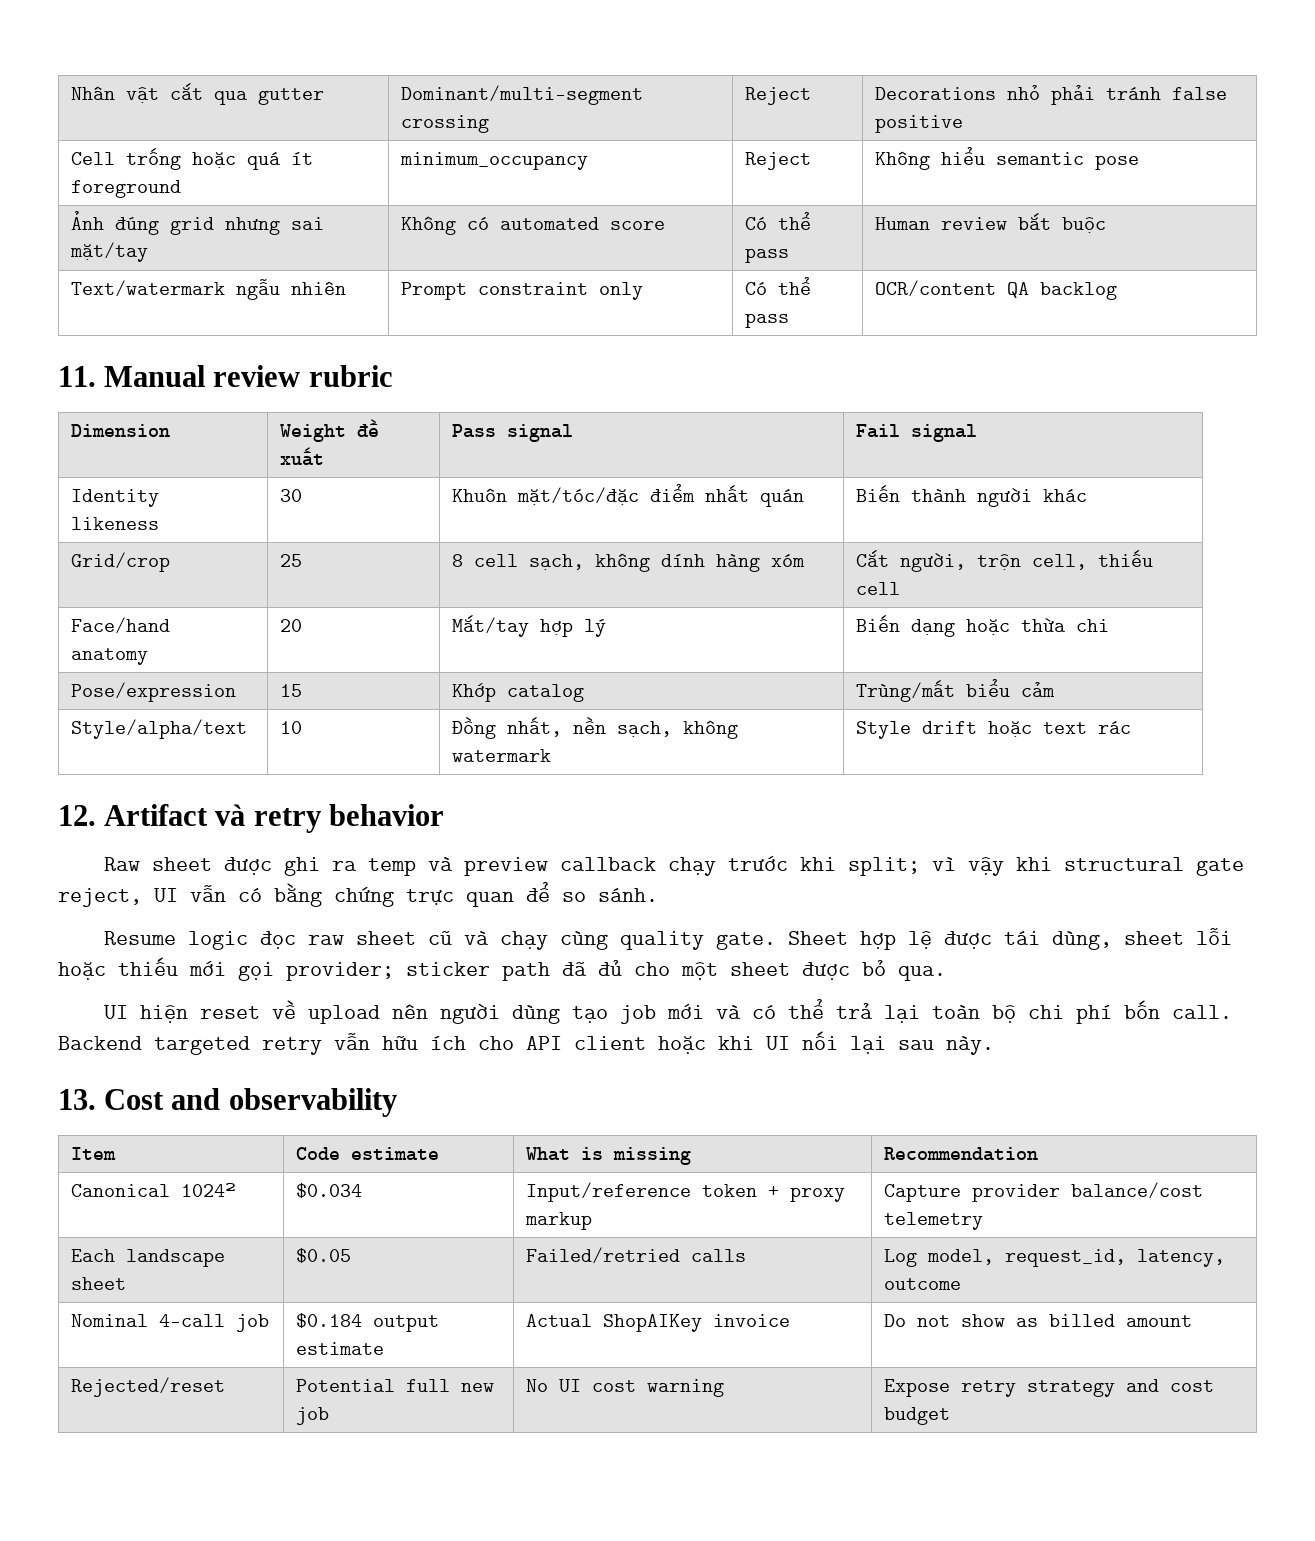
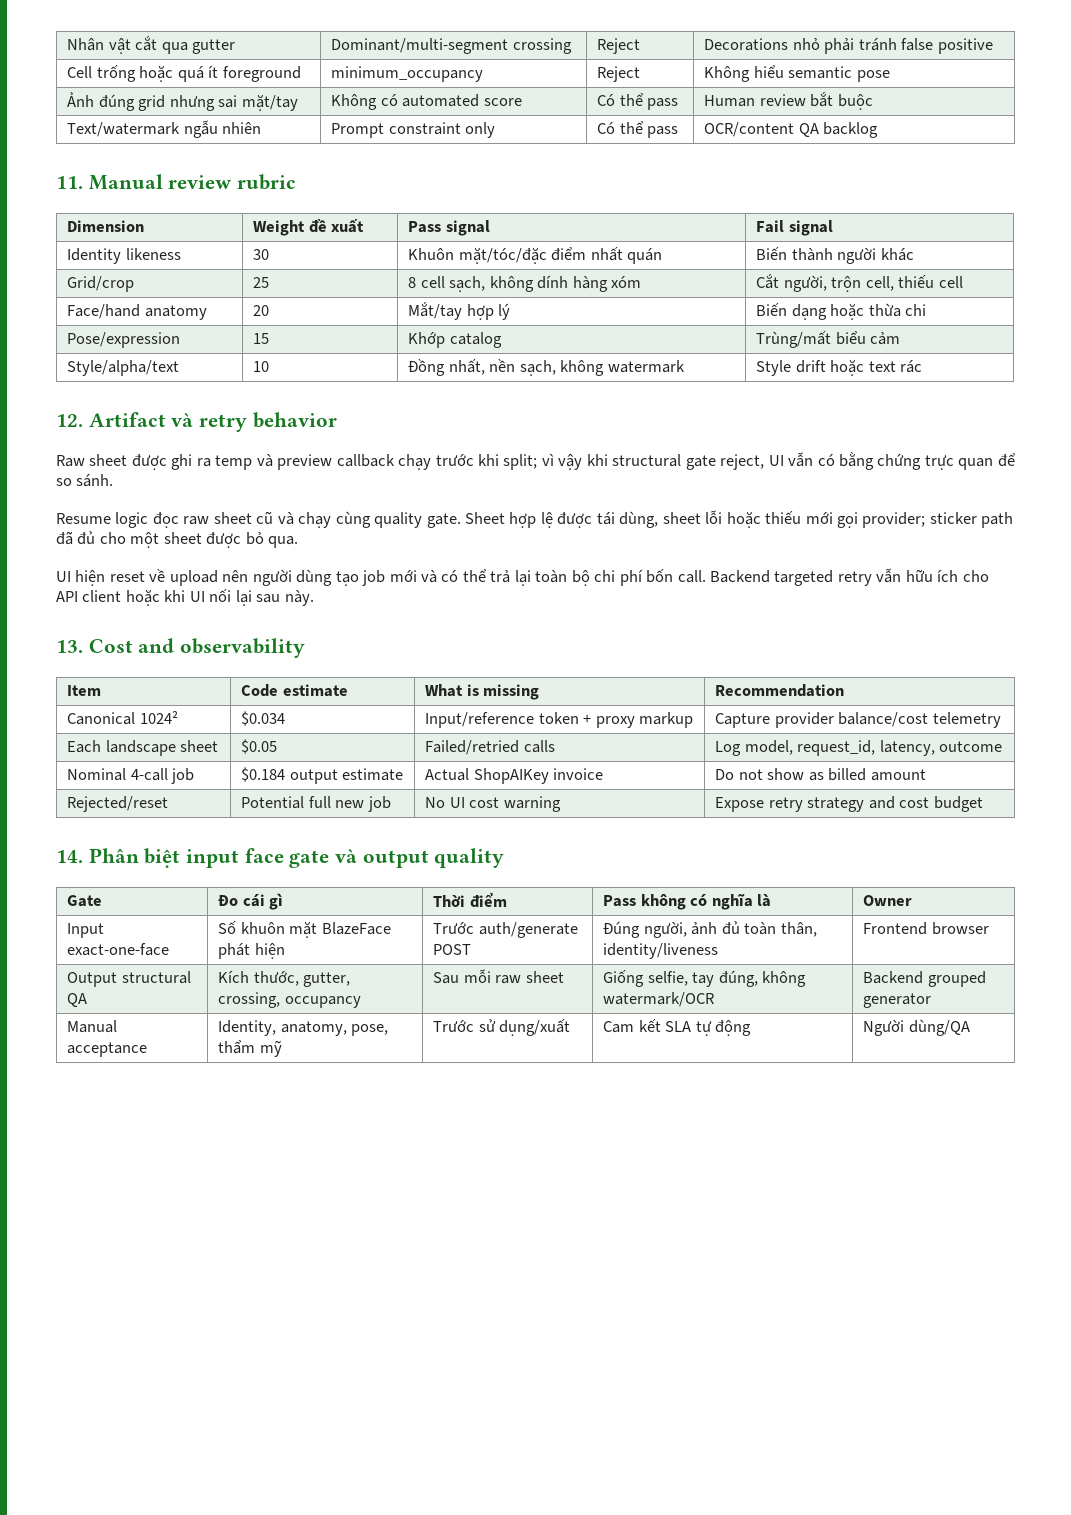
+ 14. Phân biệt input face gate và output quality
+ Gate | Đo cái gì | Thời điểm | Pass không có nghĩa là | Owner
+ Input exact-one-face | Số khuôn mặt BlazeFace phát hiện | Trước auth/generate POST | Đúng người, ảnh đủ toàn thân, identity/liveness | Frontend browser
+ Output structural QA | Kích thước, gutter, crossing, occupancy | Sau mỗi raw sheet | Giống selfie, tay đúng, không watermark/OCR | Backend grouped generator
+ Manual acceptance | Identity, anatomy, pose, thẩm mỹ | Trước sử dụng/xuất | Cam kết SLA tự động | Người dùng/QA

